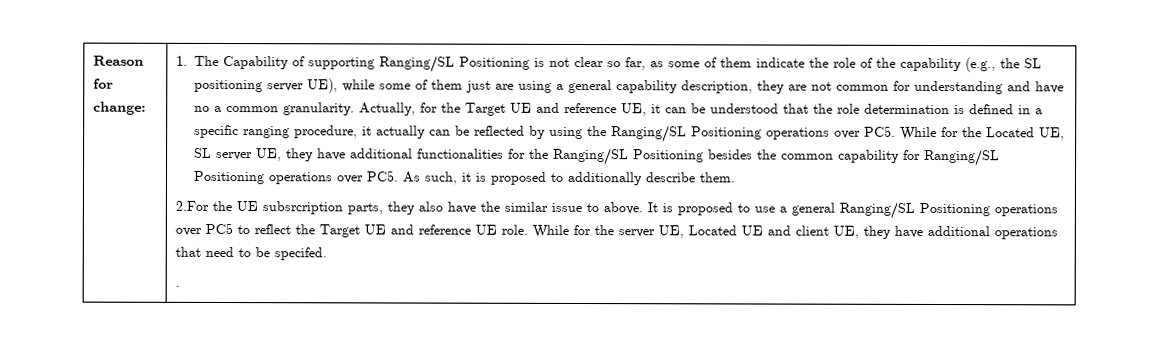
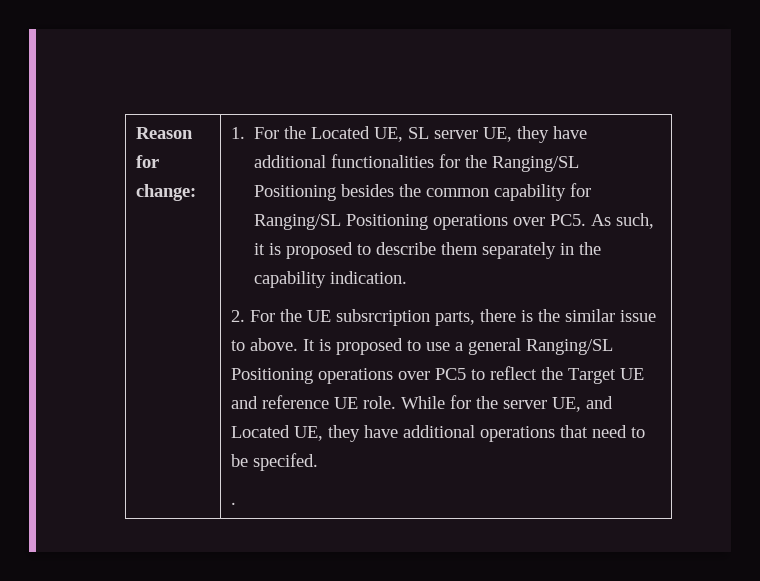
- 1. The Capability of supporting Ranging/SL Positioning is not clear so far, as some of them indicate the role of the capability (e.g., the SL positioning server UE), while some of them just are using a general capability description, they are not common for understanding and have no a common granularity. Actually, for the Target UE and reference UE, it can be understood that the role determination is defined in a specific ranging procedure, it actually can be reflected by using the Ranging/SL Positioning operations over PC5. While for the Located UE, SL server UE, they have additional functionalities for the Ranging/SL Positioning besides the common capability for Ranging/SL Positioning operations over PC5. As such, it is proposed to additionally describe them.
- 2.For the UE subsrcription parts, they also have the similar issue to above.
+ 1. For the Located UE, SL server UE, they have additional functionalities for the Ranging/SL Positioning besides the common capability for Ranging/SL Positioning operations over PC5. As such, it is proposed to describe them separately in the capability indication.
+ 2. For the UE subsrcription parts, there is the similar issue to above.
- While for the server UE, Located UE and client UE, they have additional operations that need to be specifed.
+ While for the server UE, and Located UE, they have additional operations that need to be specifed.

